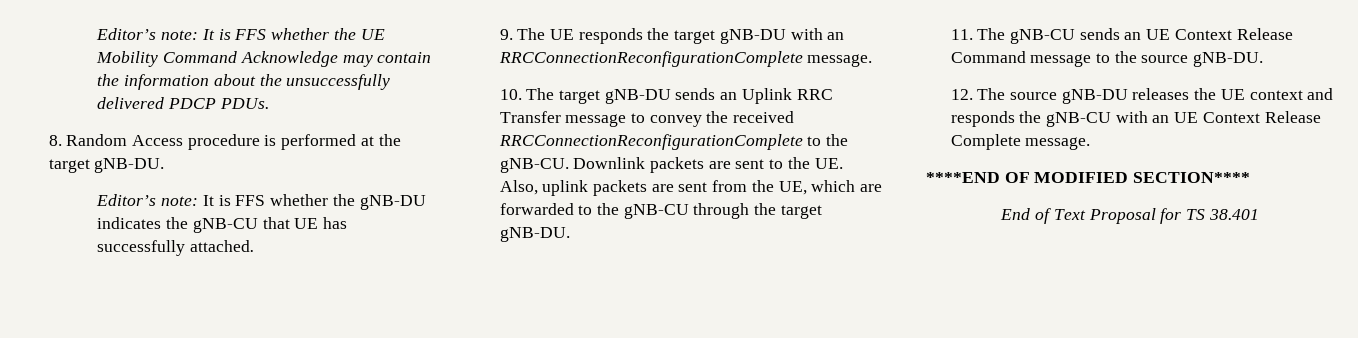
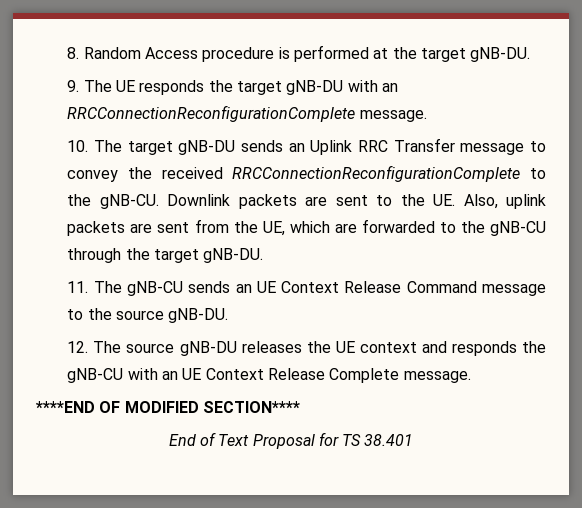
- Editor’s note: It is FFS whether the UE Mobility Command Acknowledge may contain the information about the unsuccessfully delivered PDCP PDUs.
- Editor’s note: It is FFS whether the gNB-DU indicates the gNB-CU that UE has successfully attached.

